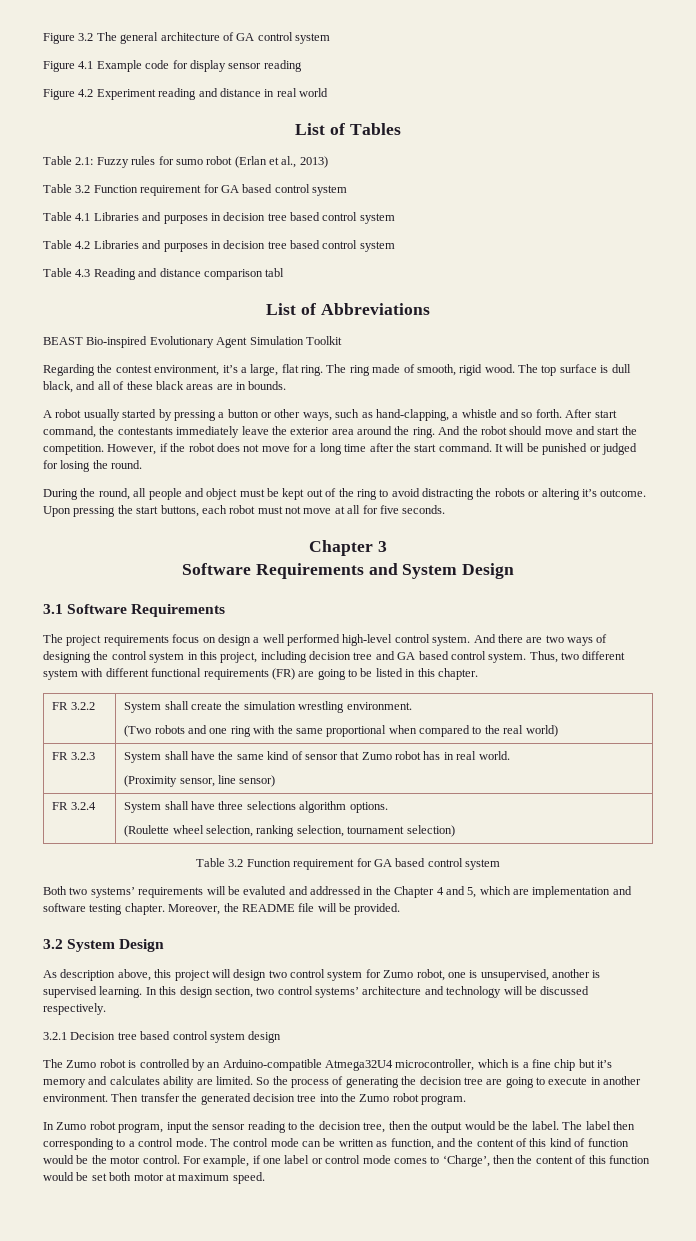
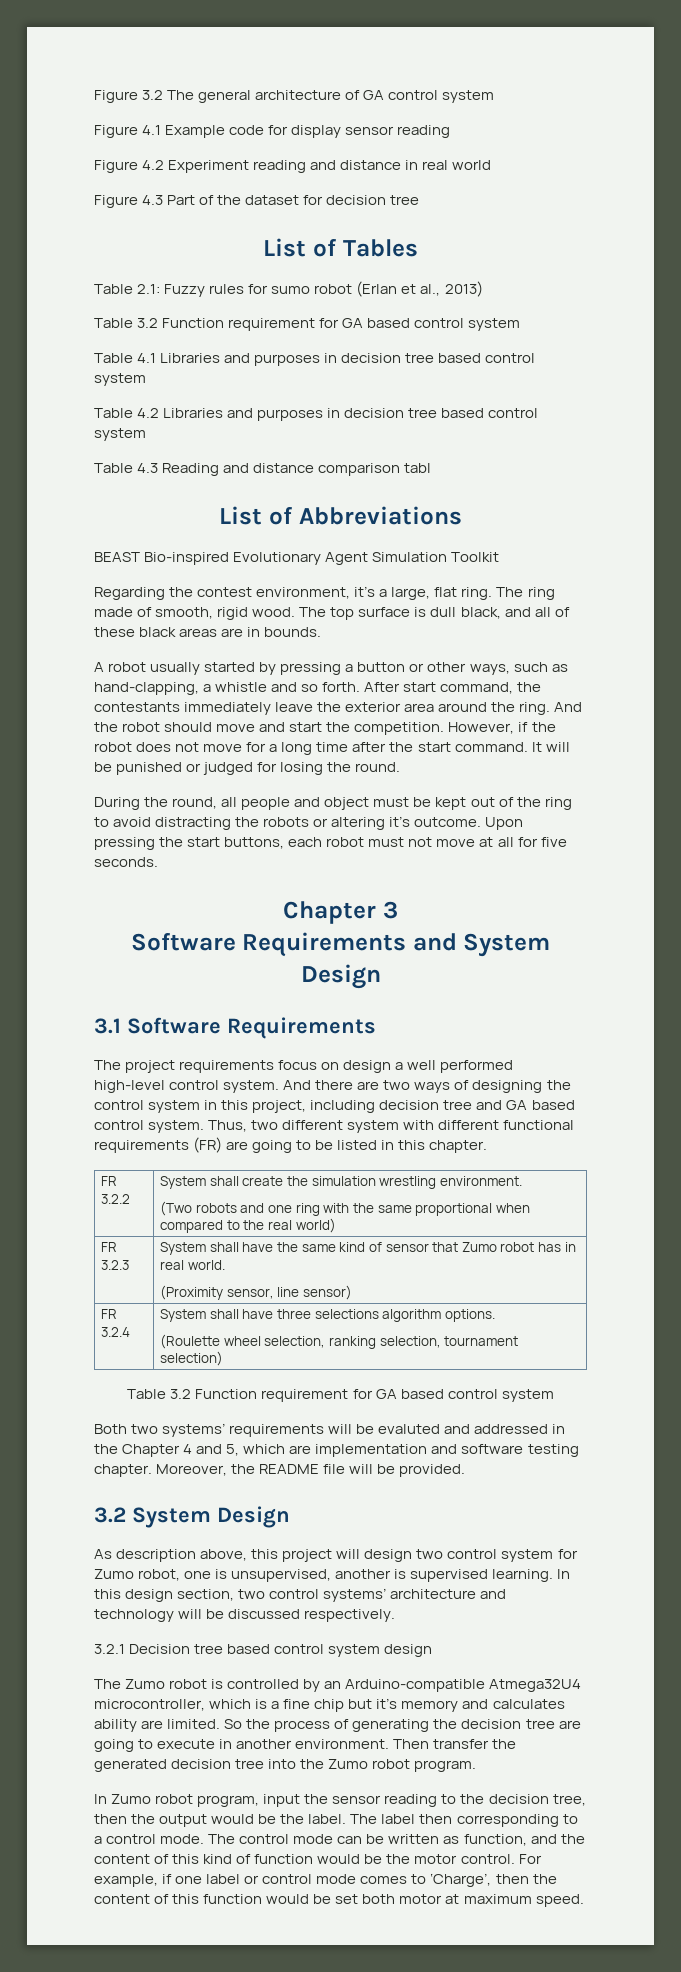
+ Figure 4.3 Part of the dataset for decision tree

